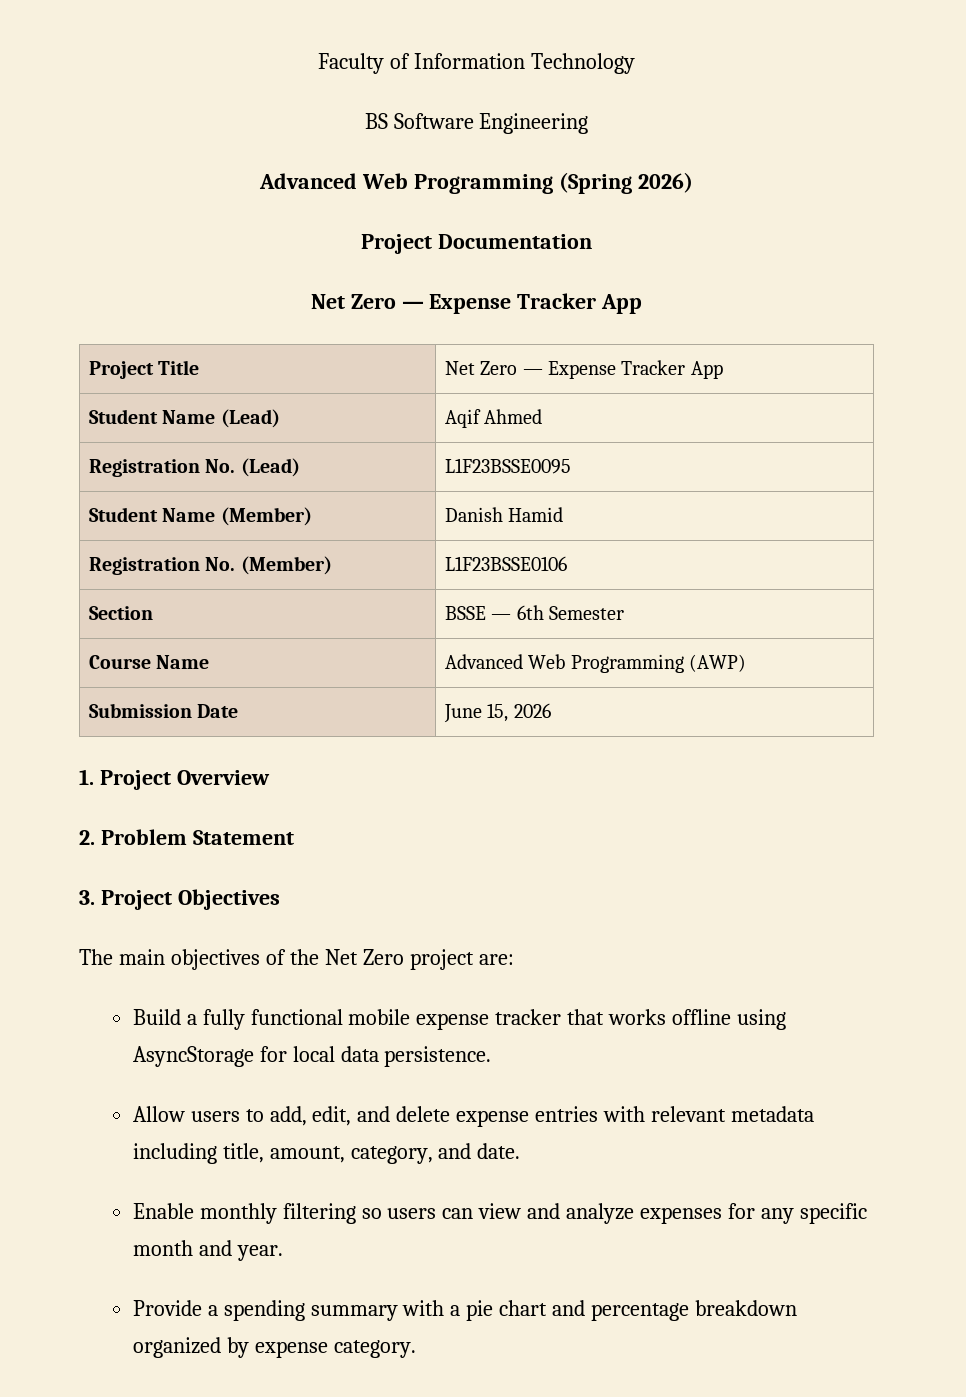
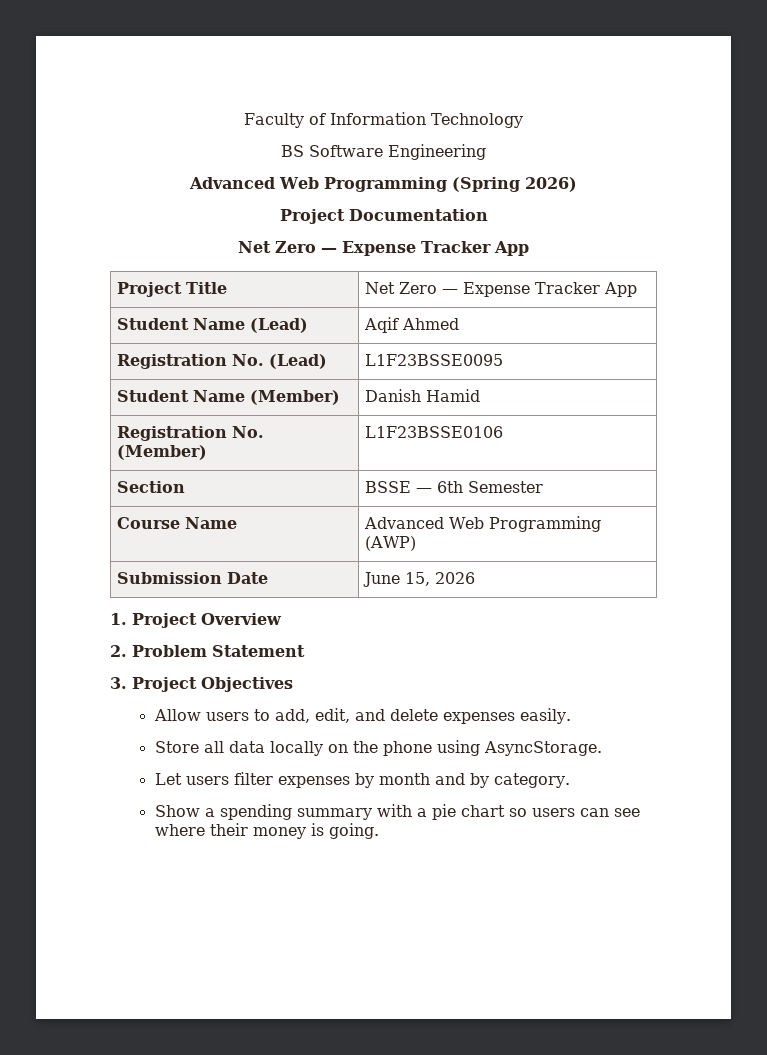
- The main objectives of the Net Zero project are:
- Build a fully functional mobile expense tracker that works offline using AsyncStorage for local data persistence.
- Allow users to add, edit, and delete expense entries with relevant metadata including title, amount, category, and date.
- Enable monthly filtering so users can view and analyze expenses for any specific month and year.
- Provide a spending summary with a pie chart and percentage breakdown organized by expense category.
+ Allow users to add, edit, and delete expenses easily.
+ Store all data locally on the phone using AsyncStorage.
+ Let users filter expenses by month and by category.
+ Show a spending summary with a pie chart so users can see where their money is going.

